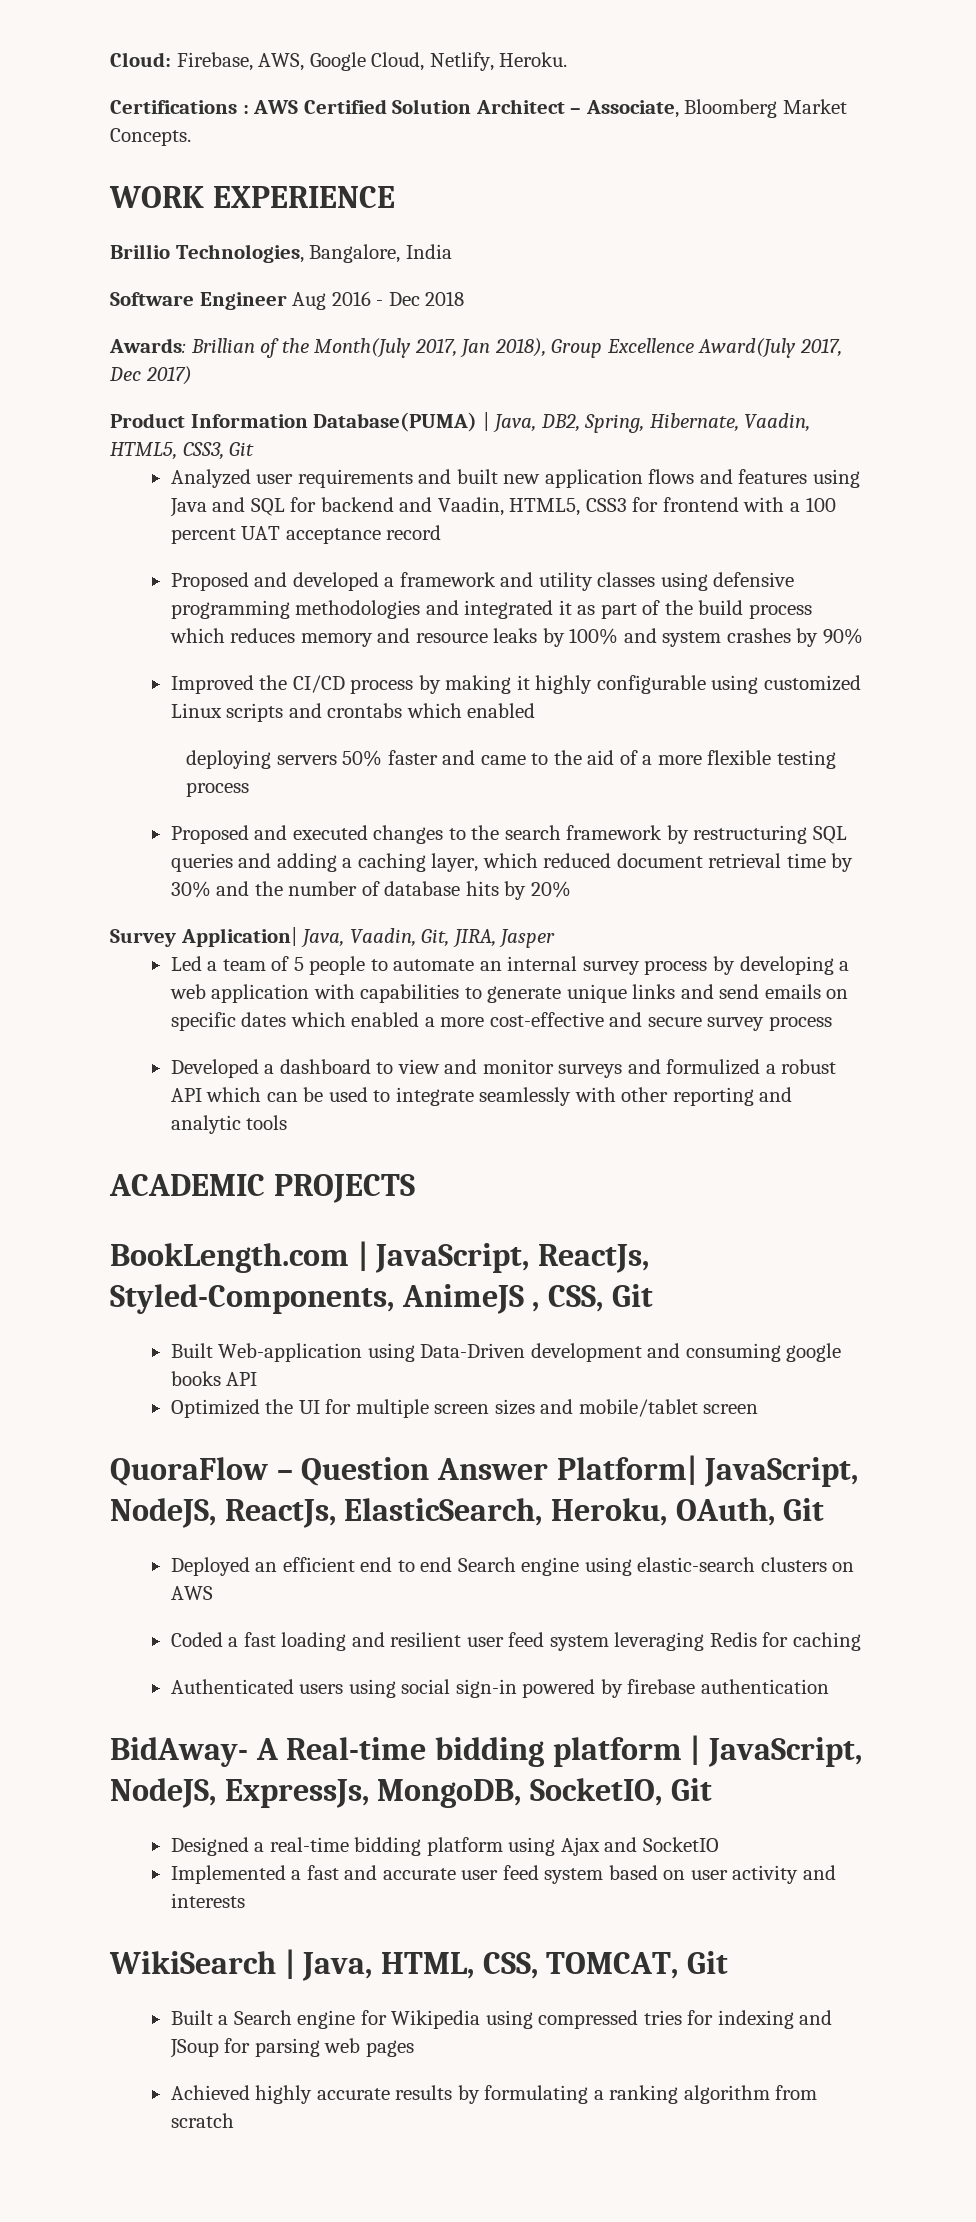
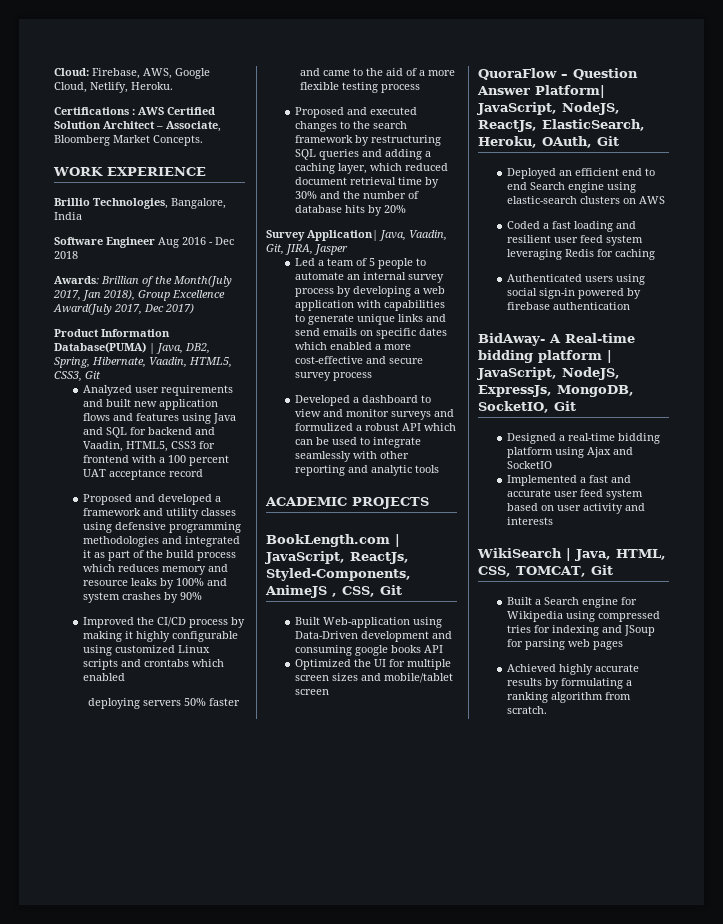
- Achieved highly accurate results by formulating a ranking algorithm from scratch
+ Achieved highly accurate results by formulating a ranking algorithm from scratch.

